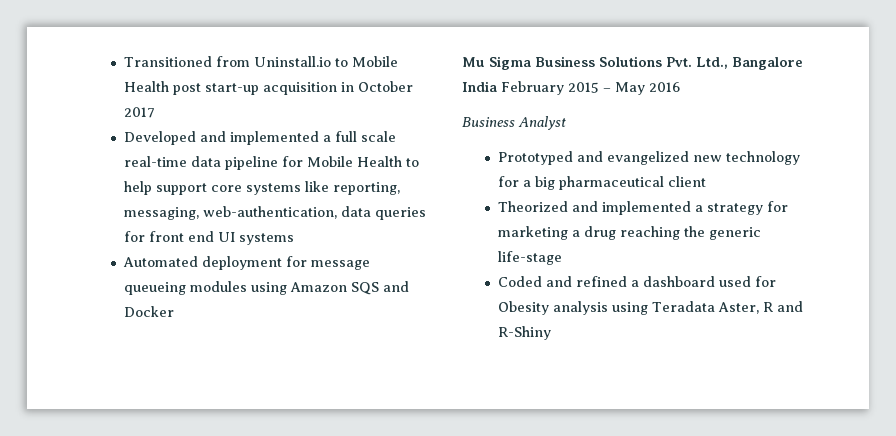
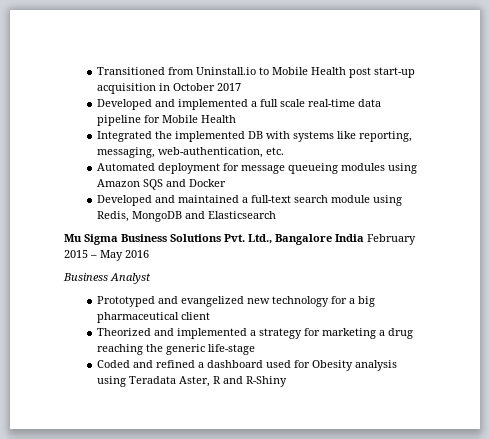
- Developed and implemented a full scale real-time data pipeline for Mobile Health to help support core systems like reporting, messaging, web-authentication, data queries for front end UI systems
+ Developed and implemented a full scale real-time data pipeline for Mobile Health
+ Integrated the implemented DB with systems like reporting, messaging, web-authentication, etc.
+ Developed and maintained a full-text search module using Redis, MongoDB and Elasticsearch

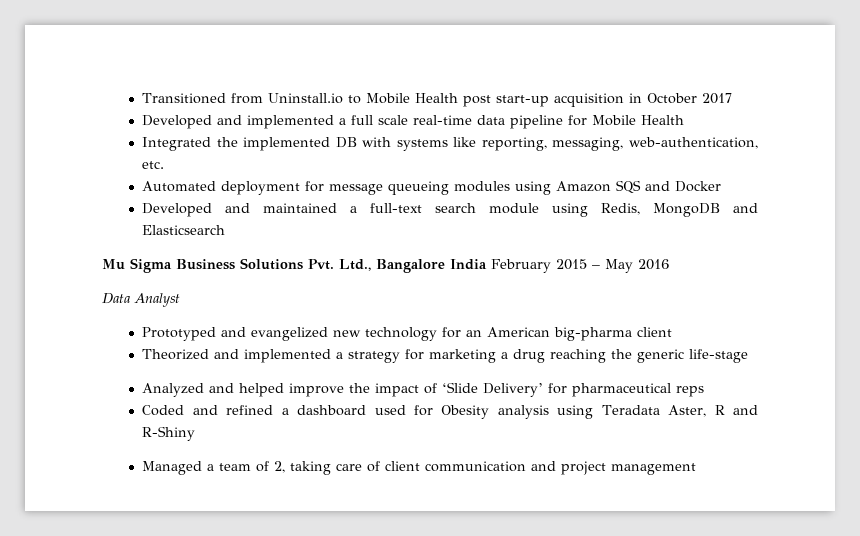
- Business Analyst
+ Data Analyst
- Prototyped and evangelized new technology for a big pharmaceutical client
+ Prototyped and evangelized new technology for an American big-pharma client
+ Analyzed and helped improve the impact of ‘Slide Delivery’ for pharmaceutical reps
+ Managed a team of 2, taking care of client communication and project management

